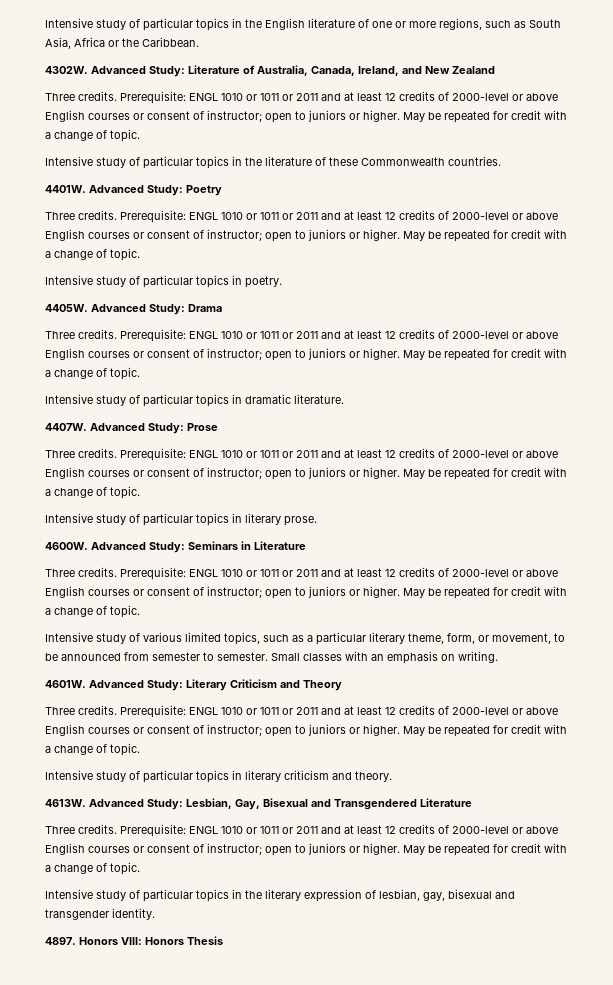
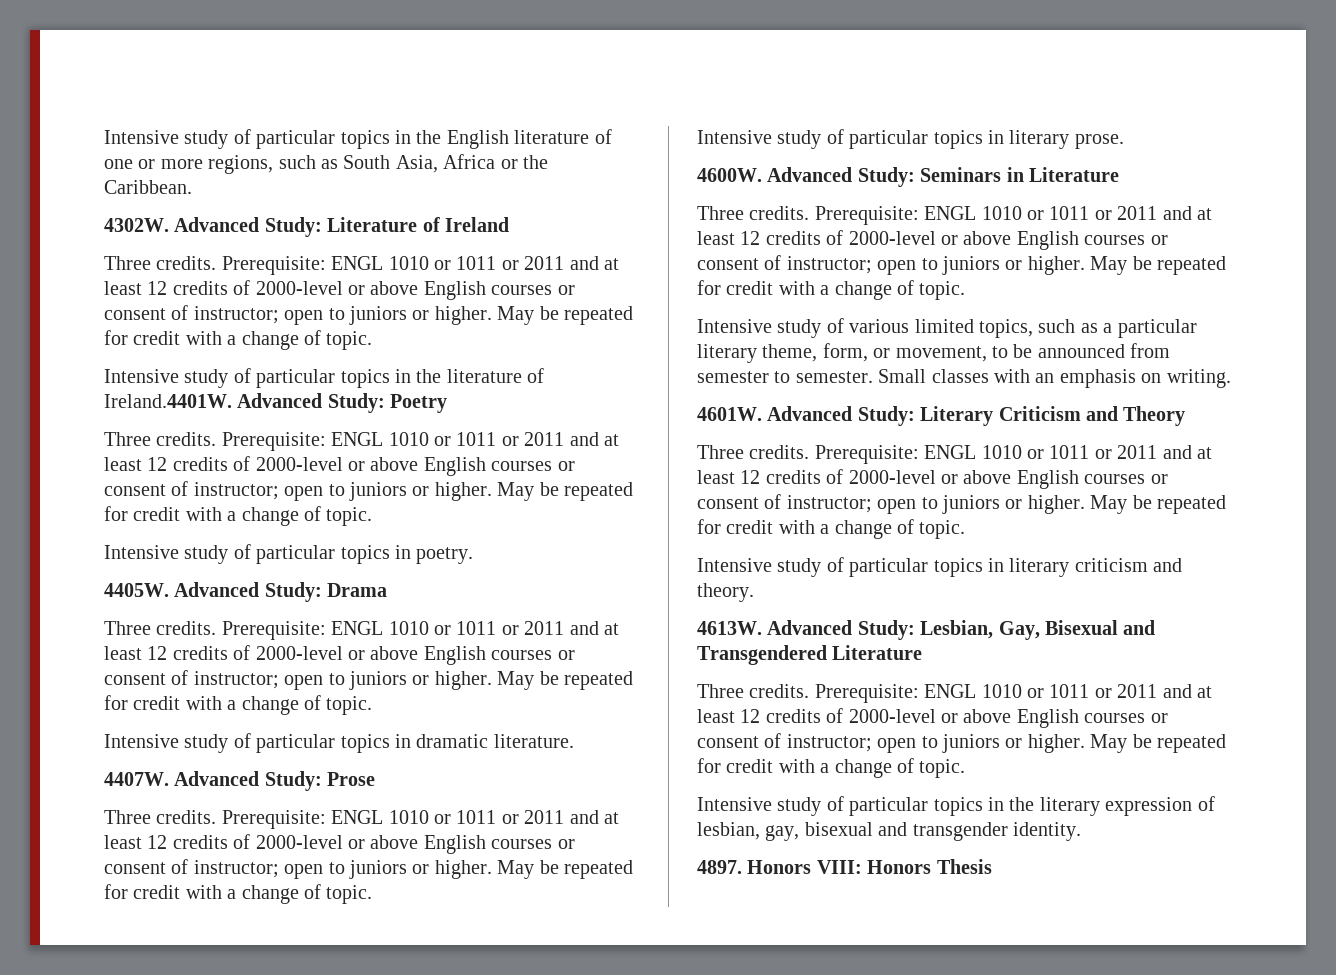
- Advanced Study: Literature of Australia, Canada, Ireland, and New Zealand
+ Advanced Study: Literature of Ireland
- Intensive study of particular topics in the literature of these Commonwealth countries.
- 4401W. Advanced Study: Poetry
+ Intensive study of particular topics in the literature of Ireland.4401W. Advanced Study: Poetry

